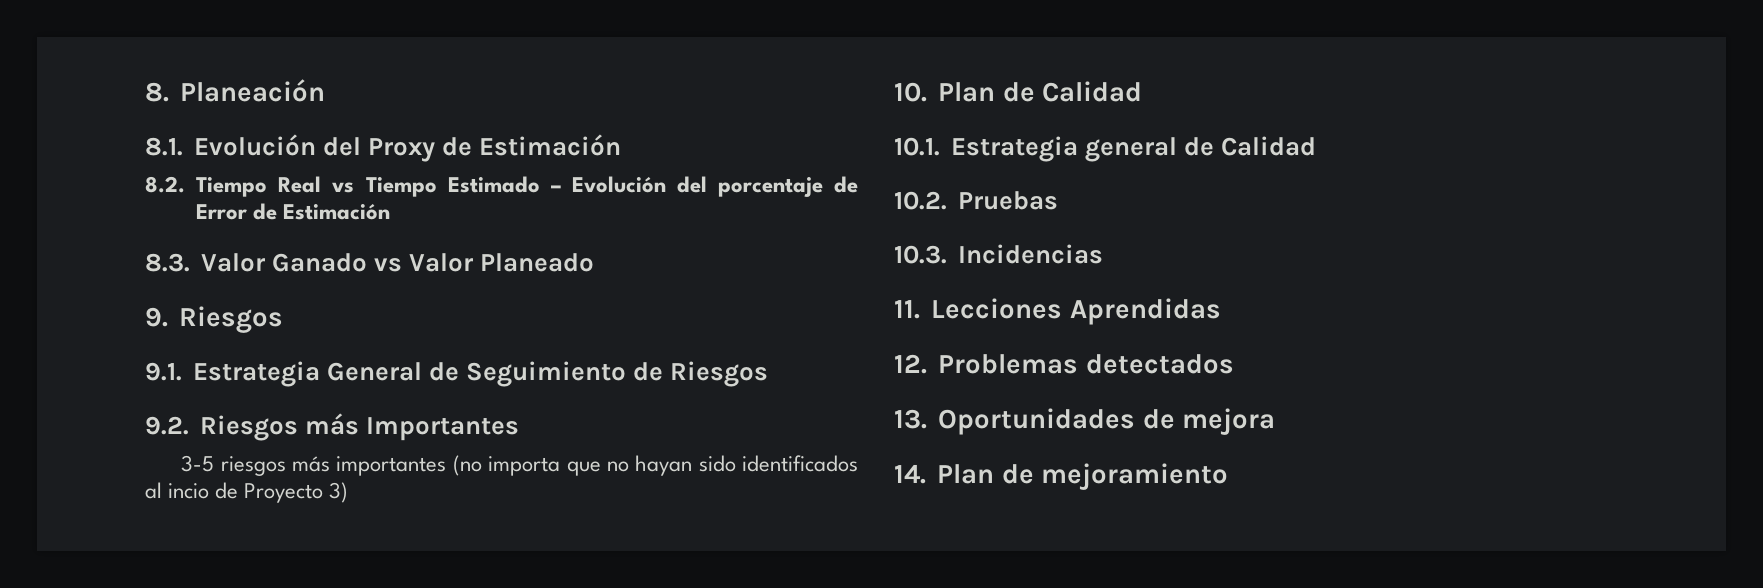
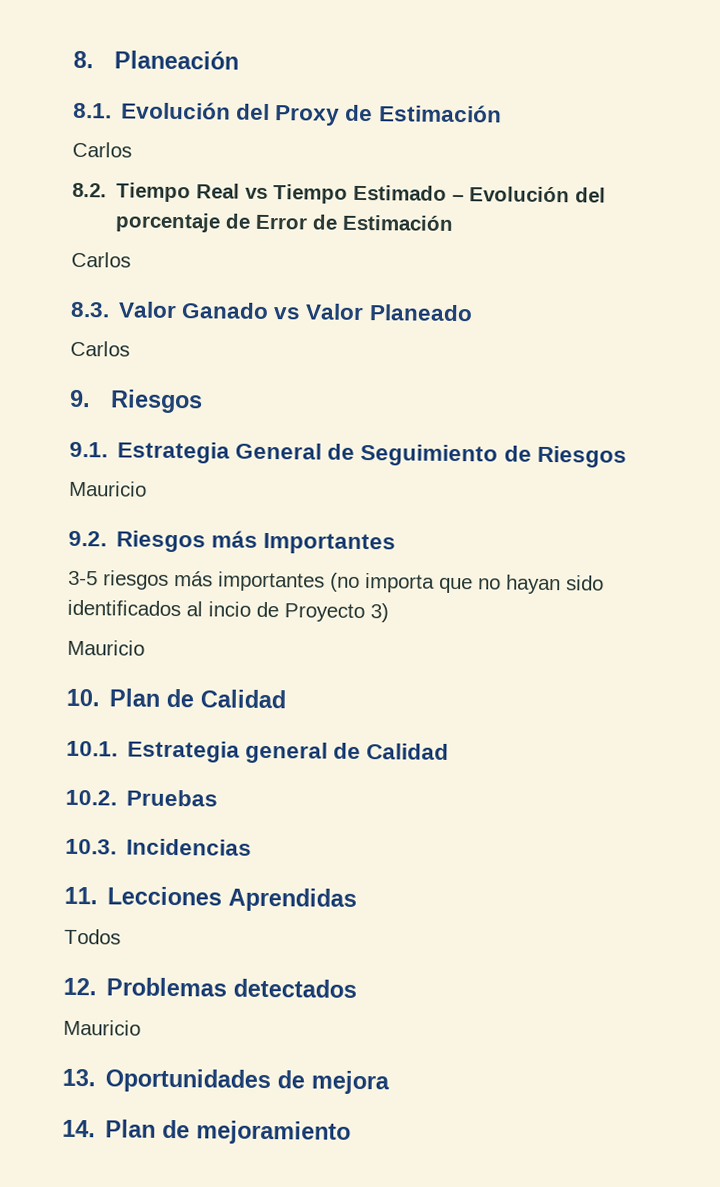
  8.1. Evolución del Proxy de Estimación
+ Carlos
  8.2. Tiempo Real vs Tiempo Estimado – Evolución del porcentaje de Error de Estimación
+ Carlos
  8.3. Valor Ganado vs Valor Planeado
+ Carlos
  9.1. Estrategia General de Seguimiento de Riesgos
+ Mauricio
  3-5 riesgos más importantes (no importa que no hayan sido identificados al incio de Proyecto 3)
+ Mauricio
+ Todos
  12. Problemas detectados
+ Mauricio

